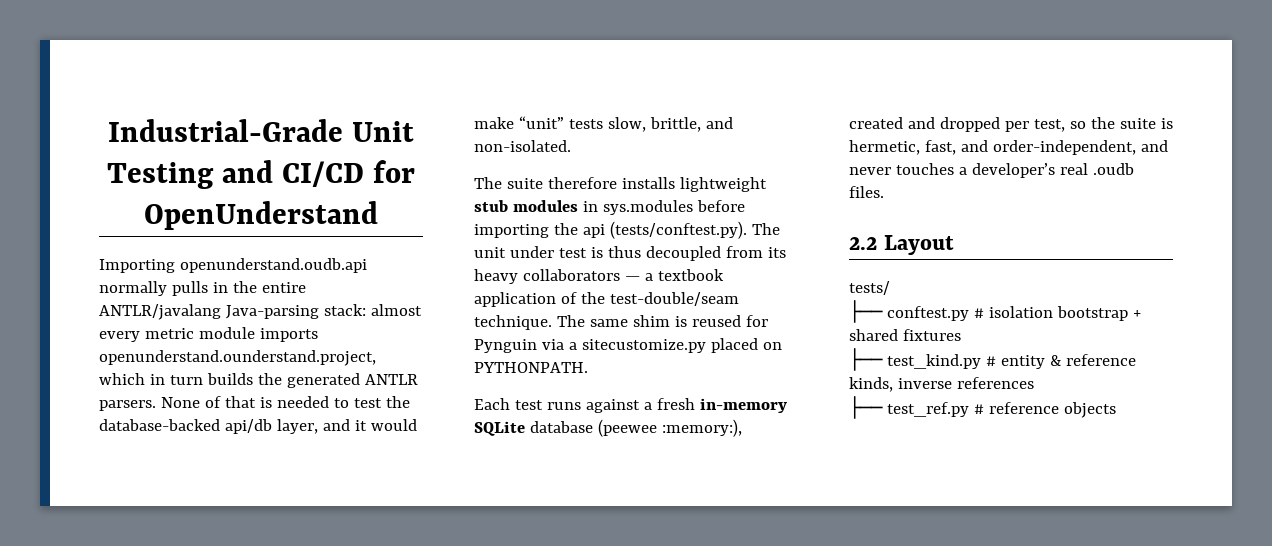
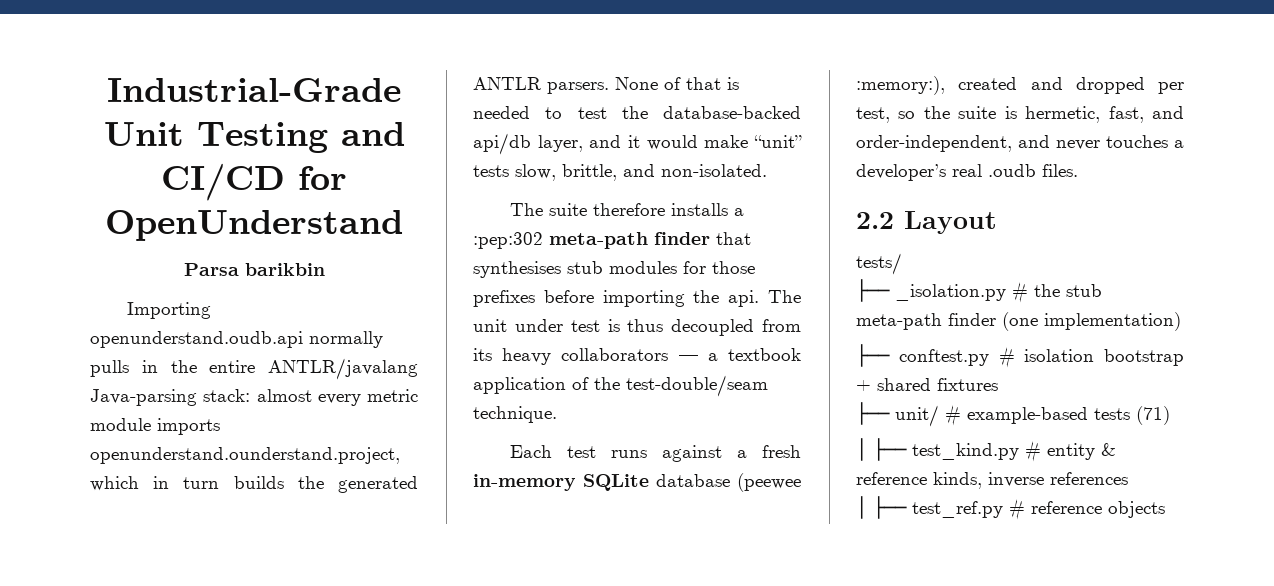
+ Parsa barikbin
- The suite therefore installs lightweight stub modules in sys.modules before importing the api (tests/conftest.py). The unit under test is thus decoupled from its heavy collaborators — a textbook application of the test-double/seam technique. The same shim is reused for Pynguin via a sitecustomize.py placed on PYTHONPATH.
+ The suite therefore installs a :pep:302 meta-path finder that synthesises stub modules for those prefixes before importing the api. The unit under test is thus decoupled from its heavy collaborators — a textbook application of the test-double/seam technique.
+ ├── _isolation.py # the stub meta-path finder (one implementation)
- ├── test_kind.py # entity & reference kinds, inverse references
+ ├── unit/ # example-based tests (71)
+ │ ├── test_kind.py # entity & reference kinds, inverse references
- ├── test_ref.py # reference objects
+ │ ├── test_ref.py # reference objects

